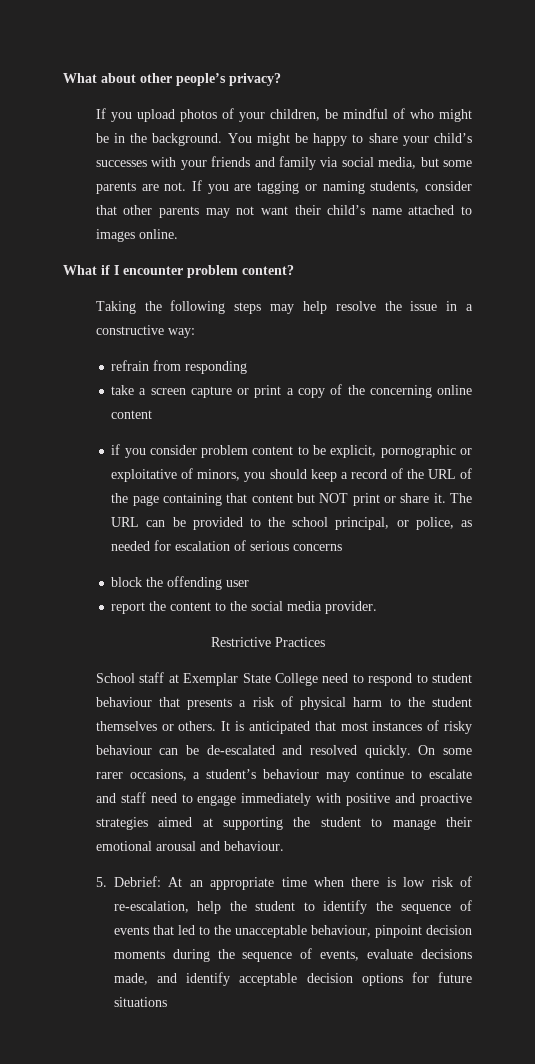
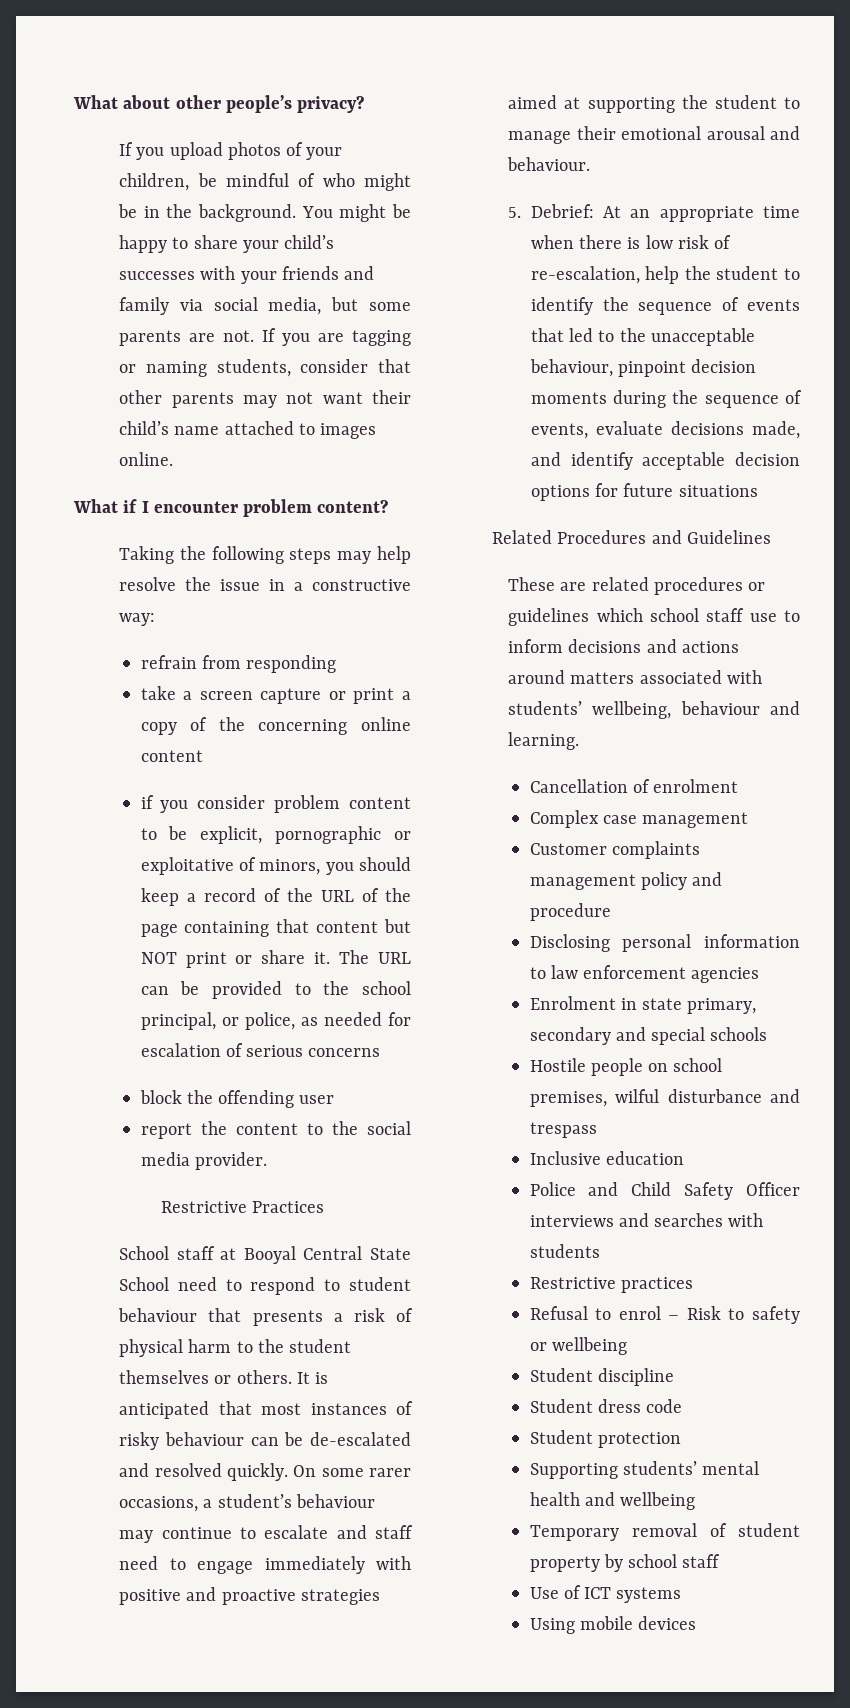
- School staff at Exemplar State College need to respond to student behaviour that presents a risk of physical harm to the student themselves or others.
+ School staff at Booyal Central State School need to respond to student behaviour that presents a risk of physical harm to the student themselves or others.
+ Related Procedures and Guidelines
+ These are related procedures or guidelines which school staff use to inform decisions and actions around matters associated with students’ wellbeing, behaviour and learning.
+ Cancellation of enrolment
+ Complex case management
+ Customer complaints management policy and procedure
+ Disclosing personal information to law enforcement agencies
+ Enrolment in state primary, secondary and special schools
+ Hostile people on school premises, wilful disturbance and trespass
+ Inclusive education
+ Police and Child Safety Officer interviews and searches with students
+ Restrictive practices
+ Refusal to enrol – Risk to safety or wellbeing
+ Student discipline
+ Student dress code
+ Student protection
+ Supporting students’ mental health and wellbeing
+ Temporary removal of student property by school staff
+ Use of ICT systems
+ Using mobile devices

